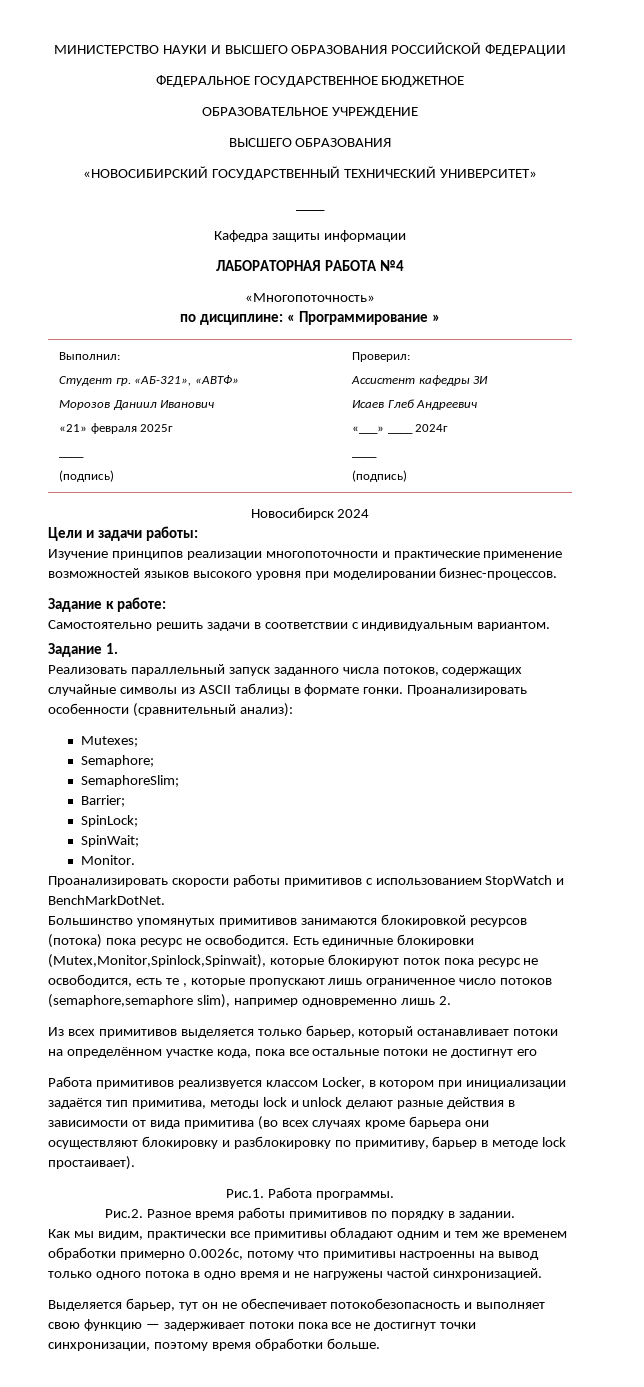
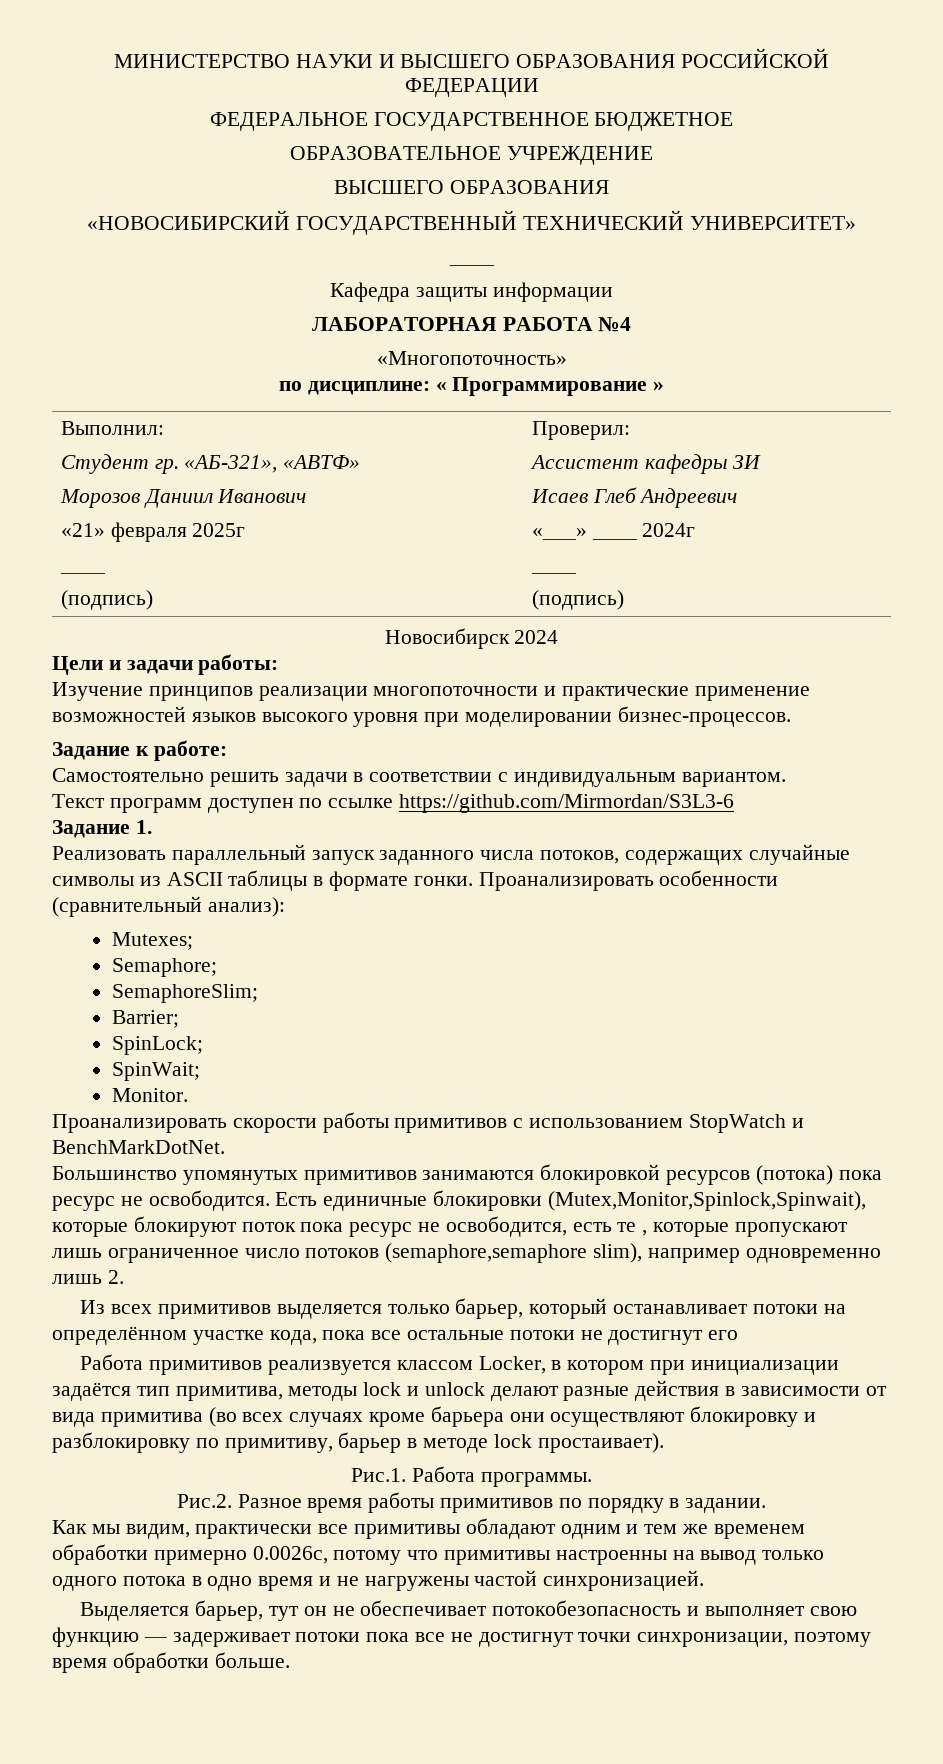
+ Текст программ доступен по ссылке https://github.com/Mirmordan/S3L3-6

